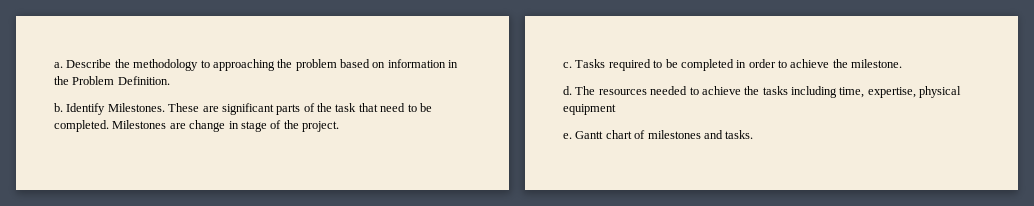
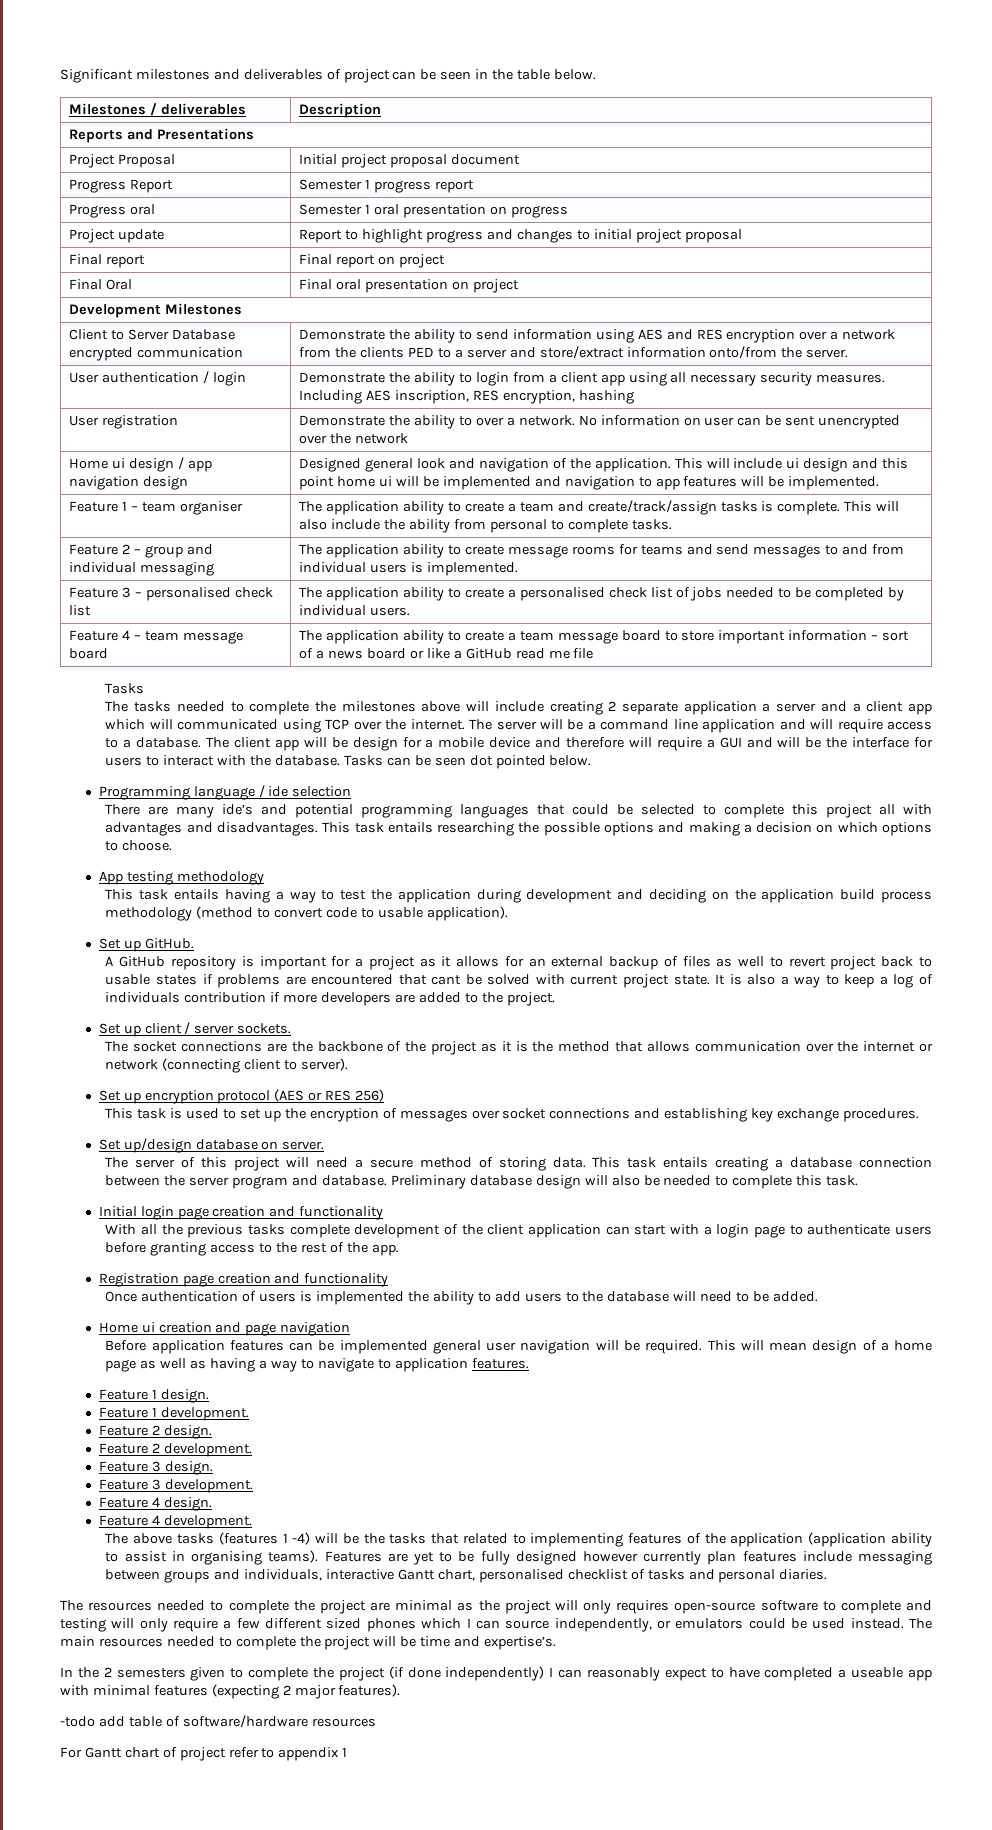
- a. Describe the methodology to approaching the problem based on information in the Problem Definition.
- b. Identify Milestones. These are significant parts of the task that need to be completed. Milestones are change in stage of the project.
- c. Tasks required to be completed in order to achieve the milestone.
- d. The resources needed to achieve the tasks including time, expertise, physical equipment
- e. Gantt chart of milestones and tasks.
+ Significant milestones and deliverables of project can be seen in the table below.
+ Milestones / deliverables | Description
+ Reports and Presentations
+ Project Proposal | Initial project proposal document
+ Progress Report | Semester 1 progress report
+ Progress oral | Semester 1 oral presentation on progress
+ Project update | Report to highlight progress and changes to initial project proposal
+ Final report | Final report on project
+ Final Oral | Final oral presentation on project
+ Development Milestones
+ Client to Server Database encrypted communication | Demonstrate the ability to send information using AES and RES encryption over a network from the clients PED to a server and store/extract information onto/from the server.
+ User authentication / login | Demonstrate the ability to login from a client app using all necessary security measures. Including AES inscription, RES encryption, hashing
+ User registration | Demonstrate the ability to over a network. No information on user can be sent unencrypted over the network
+ Home ui design / app navigation design | Designed general look and navigation of the application. This will include ui design and this point home ui will be implemented and navigation to app features will be implemented.
+ Feature 1 – team organiser | The application ability to create a team and create/track/assign tasks is complete. This will also include the ability from personal to complete tasks.
+ Feature 2 – group and individual messaging | The application ability to create message rooms for teams and send messages to and from individual users is implemented.
+ Feature 3 – personalised check list | The application ability to create a personalised check list of jobs needed to be completed by individual users.
+ Feature 4 – team message board | The application ability to create a team message board to store important information – sort of a news board or like a GitHub read me file
+ Tasks
+ The tasks needed to complete the milestones above will include creating 2 separate application a server and a client app which will communicated using TCP over the internet. The server will be a command line application and will require access to a database. The client app will be design for a mobile device and therefore will require a GUI and will be the interface for users to interact with the database. Tasks can be seen dot pointed below.
+ Programming language / ide selection
+ There are many ide’s and potential programming languages that could be selected to complete this project all with advantages and disadvantages. This task entails researching the possible options and making a decision on which options to choose.
+ App testing methodology
+ This task entails having a way to test the application during development and deciding on the application build process methodology (method to convert code to usable application).
+ Set up GitHub.
+ A GitHub repository is important for a project as it allows for an external backup of files as well to revert project back to usable states if problems are encountered that cant be solved with current project state. It is also a way to keep a log of individuals contribution if more developers are added to the project.
+ Set up client / server sockets.
+ The socket connections are the backbone of the project as it is the method that allows communication over the internet or network (connecting client to server).
+ Set up encryption protocol (AES or RES 256)
+ This task is used to set up the encryption of messages over socket connections and establishing key exchange procedures.
+ Set up/design database on server.
+ The server of this project will need a secure method of storing data. This task entails creating a database connection between the server program and database. Preliminary database design will also be needed to complete this task.
+ Initial login page creation and functionality
+ With all the previous tasks complete development of the client application can start with a login page to authenticate users before granting access to the rest of the app.
+ Registration page creation and functionality
+ Once authentication of users is implemented the ability to add users to the database will need to be added.
+ Home ui creation and page navigation
+ Before application features can be implemented general user navigation will be required. This will mean design of a home page as well as having a way to navigate to application features.
+ Feature 1 design.
+ Feature 1 development.
+ Feature 2 design.
+ Feature 2 development.
+ Feature 3 design.
+ Feature 3 development.
+ Feature 4 design.
+ Feature 4 development.
+ The above tasks (features 1 -4) will be the tasks that related to implementing features of the application (application ability to assist in organising teams). Features are yet to be fully designed however currently plan features include messaging between groups and individuals, interactive Gantt chart, personalised checklist of tasks and personal diaries.
+ The resources needed to complete the project are minimal as the project will only requires open-source software to complete and testing will only require a few different sized phones which I can source independently, or emulators could be used instead. The main resources needed to complete the project will be time and expertise’s.
+ In the 2 semesters given to complete the project (if done independently) I can reasonably expect to have completed a useable app with minimal features (expecting 2 major features).
+ -todo add table of software/hardware resources
+ For Gantt chart of project refer to appendix 1

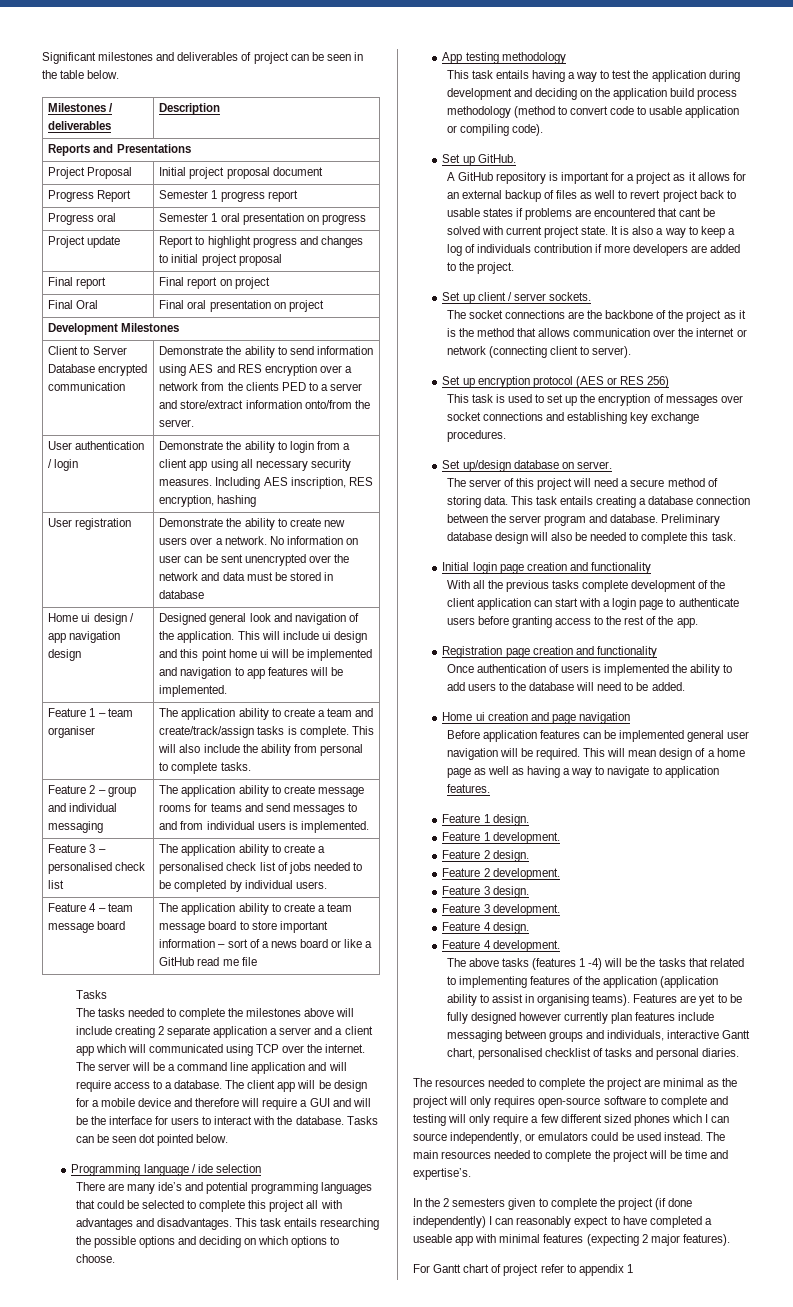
- User registration | Demonstrate the ability to over a network. No information on user can be sent unencrypted over the network
+ User registration | Demonstrate the ability to create new users over a network. No information on user can be sent unencrypted over the network and data must be stored in database
- This task entails researching the possible options and making a decision on which options to choose.
+ This task entails researching the possible options and deciding on which options to choose.
- This task entails having a way to test the application during development and deciding on the application build process methodology (method to convert code to usable application).
+ This task entails having a way to test the application during development and deciding on the application build process methodology (method to convert code to usable application or compiling code).
- -todo add table of software/hardware resources

